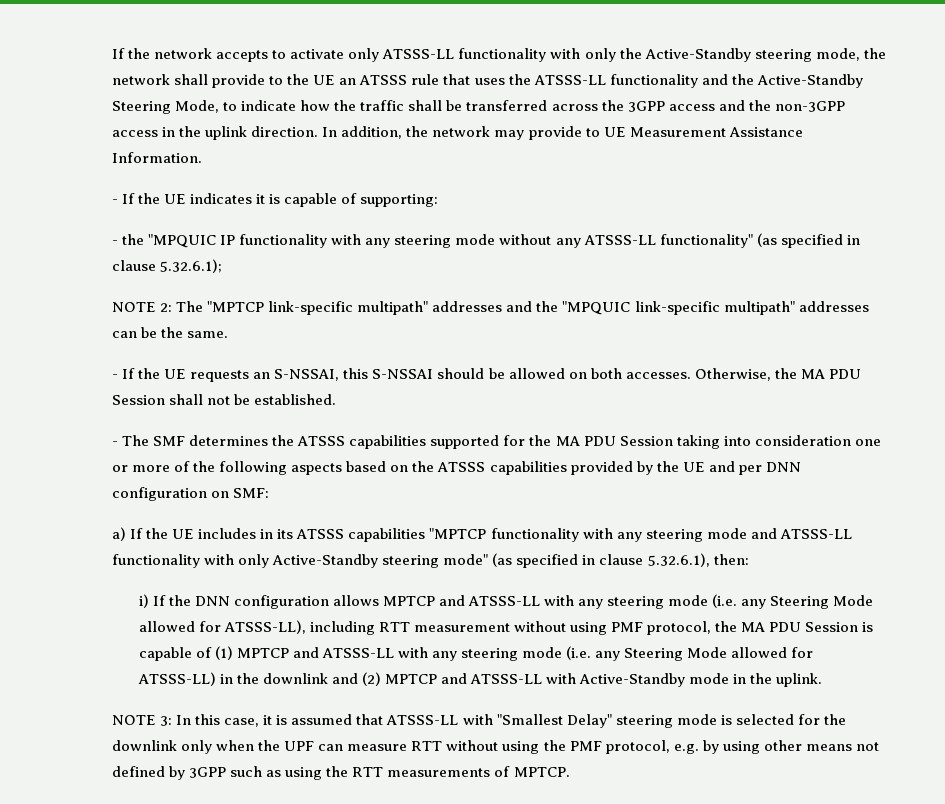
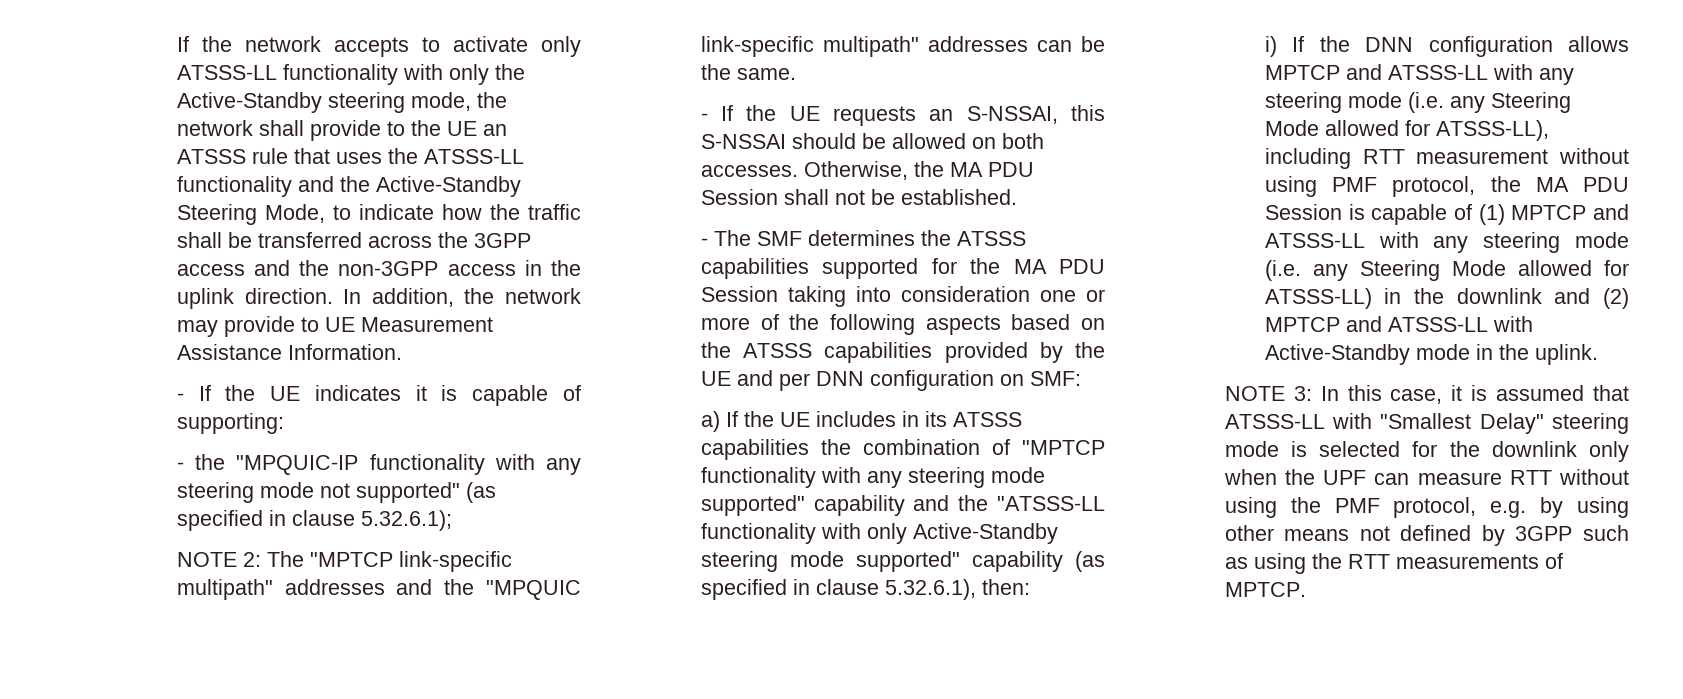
- - the "MPQUIC IP functionality with any steering mode without any ATSSS-LL functionality" (as specified in clause 5.32.6.1);
+ - the "MPQUIC-IP functionality with any steering mode not supported" (as specified in clause 5.32.6.1);
- a) If the UE includes in its ATSSS capabilities "MPTCP functionality with any steering mode and ATSSS-LL functionality with only Active-Standby steering mode" (as specified in clause 5.32.6.1), then:
+ a) If the UE includes in its ATSSS capabilities the combination of "MPTCP functionality with any steering mode supported" capability and the "ATSSS-LL functionality with only Active-Standby steering mode supported" capability (as specified in clause 5.32.6.1), then:

